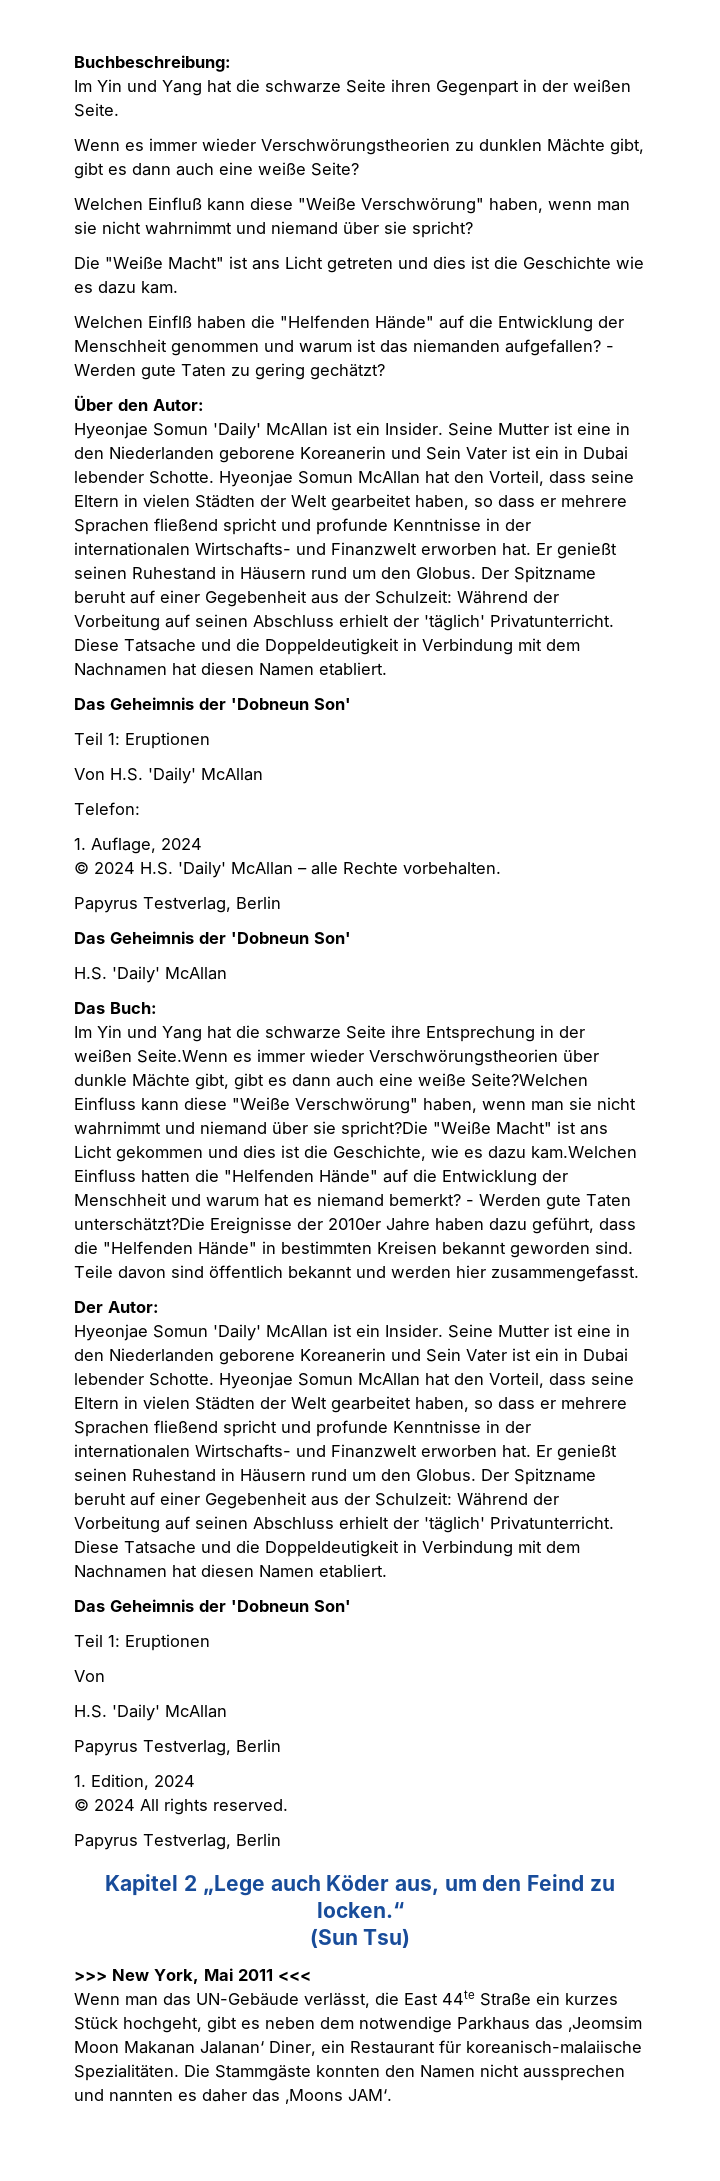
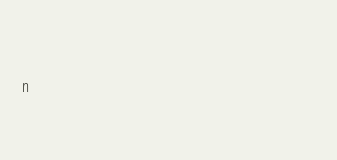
- Buchbeschreibung:
- Im Yin und Yang hat die schwarze Seite ihren Gegenpart in der weißen Seite.
- Wenn es immer wieder Verschwörungstheorien zu dunklen Mächte gibt, gibt es dann auch eine weiße Seite?
- Welchen Einfluß kann diese "Weiße Verschwörung" haben, wenn man sie nicht wahrnimmt und niemand über sie spricht?
- Die "Weiße Macht" ist ans Licht getreten und dies ist die Geschichte wie es dazu kam.
- Welchen Einflß haben die "Helfenden Hände" auf die Entwicklung der Menschheit genommen und warum ist das niemanden aufgefallen? - Werden gute Taten zu gering gechätzt?
- Über den Autor:
- Hyeonjae Somun 'Daily' McAllan ist ein Insider. Seine Mutter ist eine in den Niederlanden geborene Koreanerin und Sein Vater ist ein in Dubai lebender Schotte. Hyeonjae Somun McAllan hat den Vorteil, dass seine Eltern in vielen Städten der Welt gearbeitet haben, so dass er mehrere Sprachen fließend spricht und profunde Kenntnisse in der internationalen Wirtschafts- und Finanzwelt erworben hat. Er genießt seinen Ruhestand in Häusern rund um den Globus. Der Spitzname beruht auf einer Gegebenheit aus der Schulzeit: Während der Vorbeitung auf seinen Abschluss erhielt der 'täglich' Privatunterricht. Diese Tatsache und die Doppeldeutigkeit in Verbindung mit dem Nachnamen hat diesen Namen etabliert.
- Das Geheimnis der 'Dobneun Son'
- Teil 1: Eruptionen
- Von H.S. 'Daily' McAllan
- Telefon:
- 1. Auflage, 2024
- © 2024 H.S. 'Daily' McAllan – alle Rechte vorbehalten.
- Papyrus Testverlag, Berlin
- Das Geheimnis der 'Dobneun Son'
- H.S. 'Daily' McAllan
- Das Buch:
- Im Yin und Yang hat die schwarze Seite ihre Entsprechung in der weißen Seite.Wenn es immer wieder Verschwörungstheorien über dunkle Mächte gibt, gibt es dann auch eine weiße Seite?Welchen Einfluss kann diese "Weiße Verschwörung" haben, wenn man sie nicht wahrnimmt und niemand über sie spricht?Die "Weiße Macht" ist ans Licht gekommen und dies ist die Geschichte, wie es dazu kam.Welchen Einfluss hatten die "Helfenden Hände" auf die Entwicklung der Menschheit und warum hat es niemand bemerkt? - Werden gute Taten unterschätzt?Die Ereignisse der 2010er Jahre haben dazu geführt, dass die "Helfenden Hände" in bestimmten Kreisen bekannt geworden sind. Teile davon sind öffentlich bekannt und werden hier zusammengefasst.
- Der Autor:
- Hyeonjae Somun 'Daily' McAllan ist ein Insider. Seine Mutter ist eine in den Niederlanden geborene Koreanerin und Sein Vater ist ein in Dubai lebender Schotte. Hyeonjae Somun McAllan hat den Vorteil, dass seine Eltern in vielen Städten der Welt gearbeitet haben, so dass er mehrere Sprachen fließend spricht und profunde Kenntnisse in der internationalen Wirtschafts- und Finanzwelt erworben hat. Er genießt seinen Ruhestand in Häusern rund um den Globus. Der Spitzname beruht auf einer Gegebenheit aus der Schulzeit: Während der Vorbeitung auf seinen Abschluss erhielt der 'täglich' Privatunterricht. Diese Tatsache und die Doppeldeutigkeit in Verbindung mit dem Nachnamen hat diesen Namen etabliert.
- Das Geheimnis der 'Dobneun Son'
- Teil 1: Eruptionen
- Von
- H.S. 'Daily' McAllan
- Papyrus Testverlag, Berlin
- 1. Edition, 2024
- © 2024 All rights reserved.
- Papyrus Testverlag, Berlin
- Kapitel 2 „Lege auch Köder aus, um den Feind zu locken.“
- (Sun Tsu)
- >>> New York, Mai 2011 <<<
- Wenn man das UN-Gebäude verlässt, die East 44te Straße ein kurzes Stück hochgeht, gibt es neben dem notwendige Parkhaus das ‚Jeomsim Moon Makanan Jalanan‘ Diner, ein Restaurant für koreanisch-malaiische Spezialitäten. Die Stammgäste konnten den Namen nicht aussprechen und nannten es daher das ‚Moons JAM‘.
+ n

